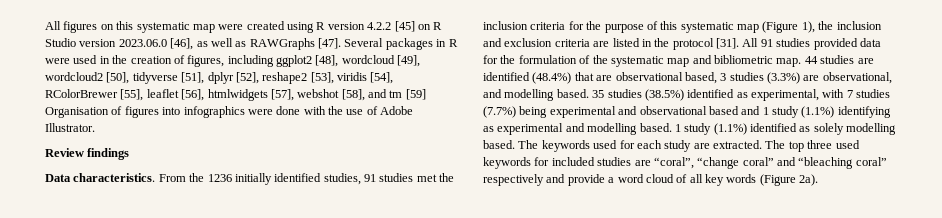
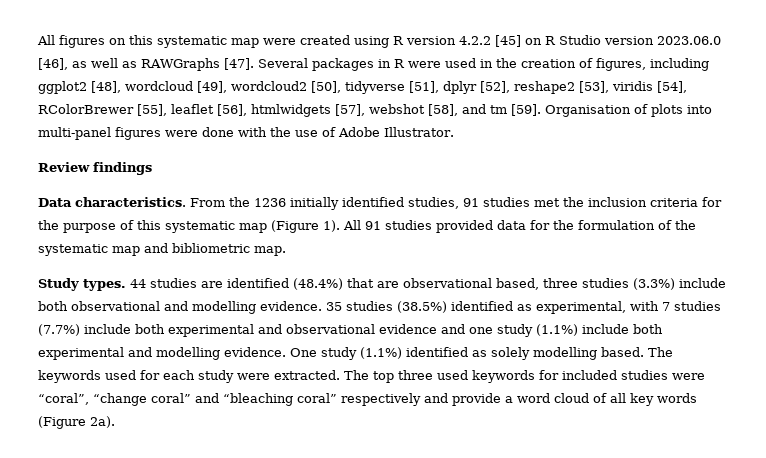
- Several packages in R were used in the creation of figures, including ggplot2 [48], wordcloud [49], wordcloud2 [50], tidyverse [51], dplyr [52], reshape2 [53], viridis [54], RColorBrewer [55], leaflet [56], htmlwidgets [57], webshot [58], and tm [59] Organisation of figures into infographics were done with the use of Adobe Illustrator.
+ Several packages in R were used in the creation of figures, including ggplot2 [48], wordcloud [49], wordcloud2 [50], tidyverse [51], dplyr [52], reshape2 [53], viridis [54], RColorBrewer [55], leaflet [56], htmlwidgets [57], webshot [58], and tm [59]. Organisation of plots into multi-panel figures were done with the use of Adobe Illustrator.
- From the 1236 initially identified studies, 91 studies met the inclusion criteria for the purpose of this systematic map (Figure 1), the inclusion and exclusion criteria are listed in the protocol [31].
+ From the 1236 initially identified studies, 91 studies met the inclusion criteria for the purpose of this systematic map (Figure 1).
- All 91 studies provided data for the formulation of the systematic map and bibliometric map. 44 studies are identified (48.4%) that are observational based, 3 studies (3.3%) are observational, and modelling based.
+ All 91 studies provided data for the formulation of the systematic map and bibliometric map.
+ Study types. 44 studies are identified (48.4%) that are observational based, three studies (3.3%) include both observational and modelling evidence.
- 35 studies (38.5%) identified as experimental, with 7 studies (7.7%) being experimental and observational based and 1 study (1.1%) identifying as experimental and modelling based. 1 study (1.1%) identified as solely modelling based.
+ 35 studies (38.5%) identified as experimental, with 7 studies (7.7%) include both experimental and observational evidence and one study (1.1%) include both experimental and modelling evidence. One study (1.1%) identified as solely modelling based.
- The keywords used for each study are extracted.
+ The keywords used for each study were extracted.
- The top three used keywords for included studies are “coral”, “change coral” and “bleaching coral” respectively and provide a word cloud of all key words (Figure 2a).
+ The top three used keywords for included studies were “coral”, “change coral” and “bleaching coral” respectively and provide a word cloud of all key words (Figure 2a).

